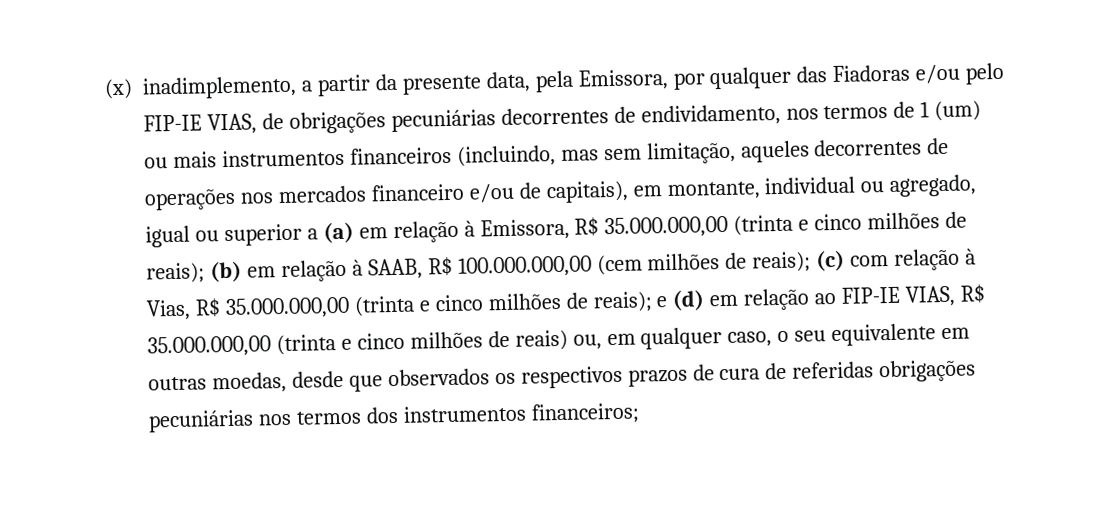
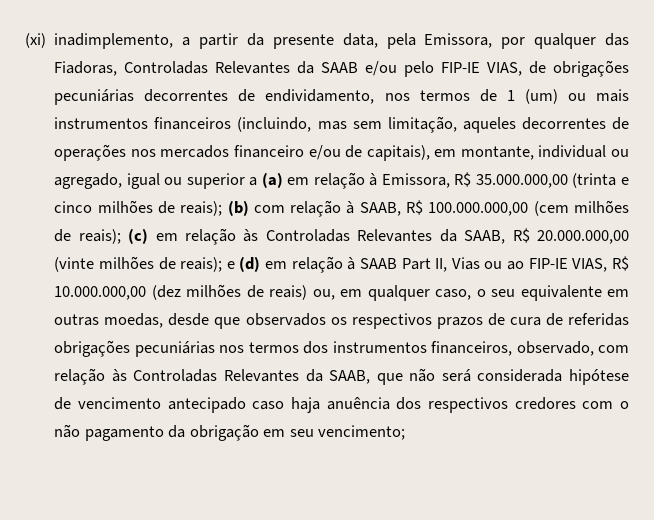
- (x) inadimplemento, a partir da presente data, pela Emissora, por qualquer das Fiadoras e/ou pelo FIP-IE VIAS, de obrigações pecuniárias decorrentes de endividamento, nos termos de 1 (um) ou mais instrumentos financeiros (incluindo, mas sem limitação, aqueles decorrentes de operações nos mercados financeiro e/ou de capitais), em montante, individual ou agregado, igual ou superior a (a) em relação à Emissora, R$ 35.000.000,00 (trinta e cinco milhões de reais);
+ (xi) inadimplemento, a partir da presente data, pela Emissora, por qualquer das Fiadoras, Controladas Relevantes da SAAB e/ou pelo FIP-IE VIAS, de obrigações pecuniárias decorrentes de endividamento, nos termos de 1 (um) ou mais instrumentos financeiros (incluindo, mas sem limitação, aqueles decorrentes de operações nos mercados financeiro e/ou de capitais), em montante, individual ou agregado, igual ou superior a (a) em relação à Emissora, R$ 35.000.000,00 (trinta e cinco milhões de reais);
- (b) em relação à SAAB, R$ 100.000.000,00 (cem milhões de reais);
+ (b) com relação à SAAB, R$ 100.000.000,00 (cem milhões de reais);
- (c) com relação à Vias, R$ 35.000.000,00 (trinta e cinco milhões de reais);
+ (c) em relação às Controladas Relevantes da SAAB, R$ 20.000.000,00 (vinte milhões de reais);
- e (d) em relação ao FIP-IE VIAS, R$ 35.000.000,00 (trinta e cinco milhões de reais) ou, em qualquer caso, o seu equivalente em outras moedas, desde que observados os respectivos prazos de cura de referidas obrigações pecuniárias nos termos dos instrumentos financeiros;
+ e (d) em relação à SAAB Part II, Vias ou ao FIP-IE VIAS, R$ 10.000.000,00 (dez milhões de reais) ou, em qualquer caso, o seu equivalente em outras moedas, desde que observados os respectivos prazos de cura de referidas obrigações pecuniárias nos termos dos instrumentos financeiros, observado, com relação às Controladas Relevantes da SAAB, que não será considerada hipótese de vencimento antecipado caso haja anuência dos respectivos credores com o não pagamento da obrigação em seu vencimento;

